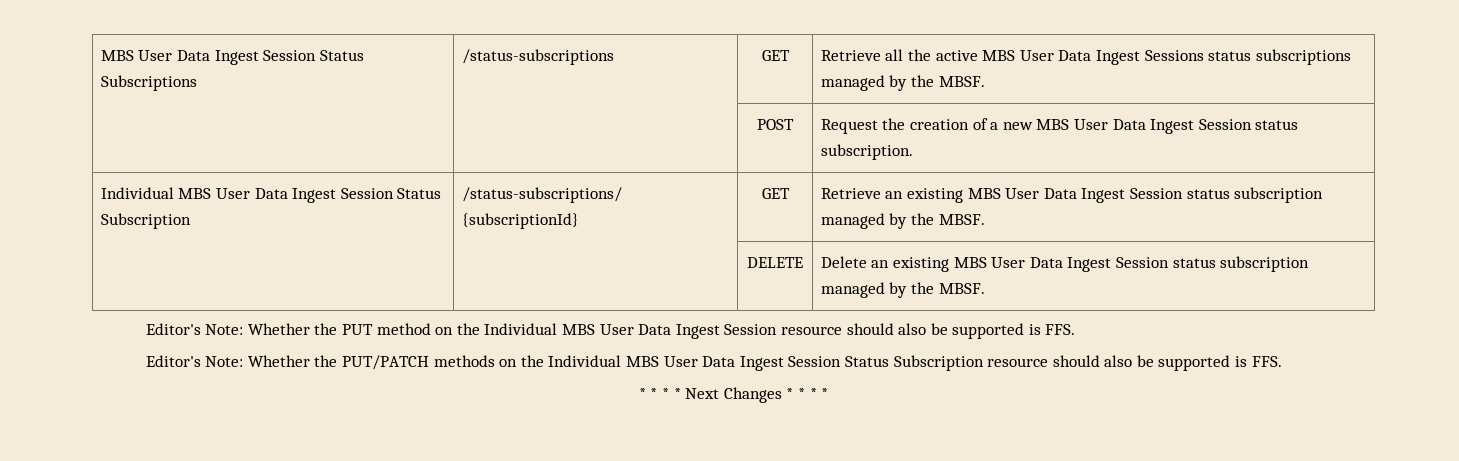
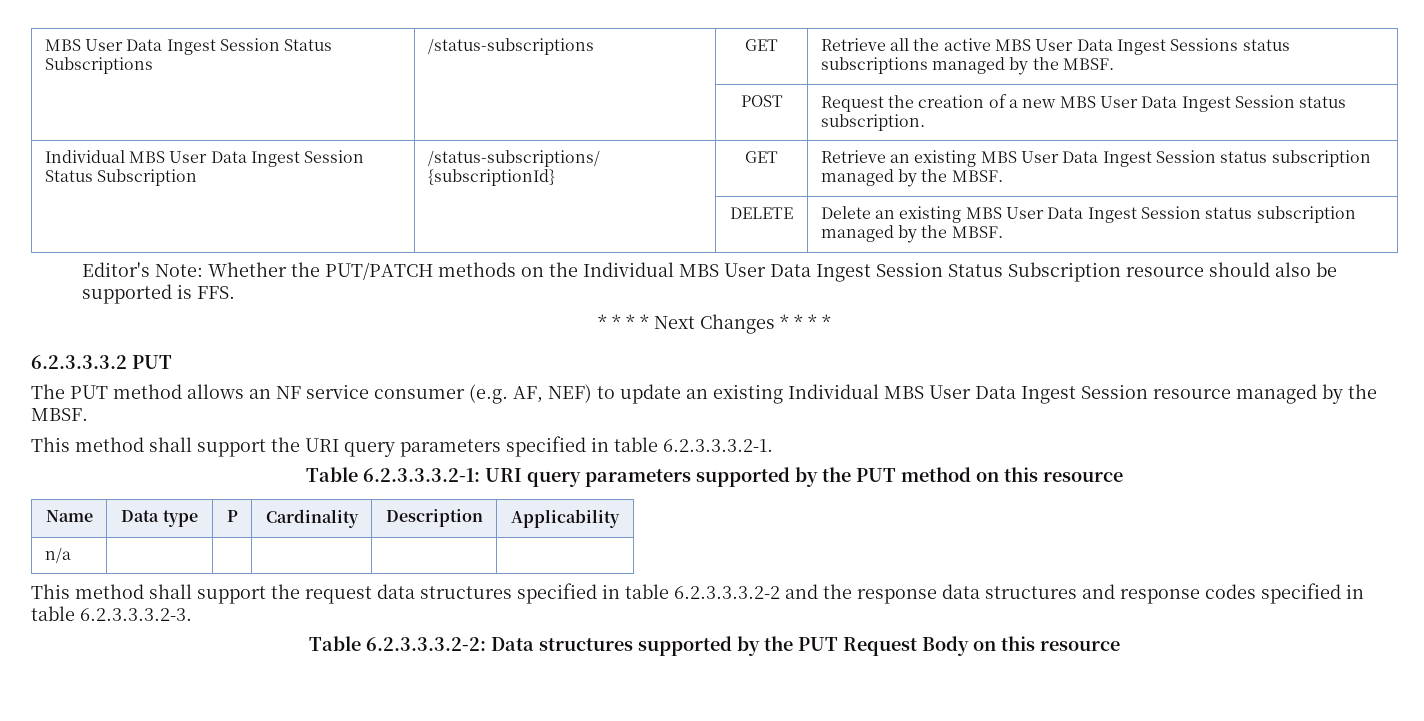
- Editor's Note: Whether the PUT method on the Individual MBS User Data Ingest Session resource should also be supported is FFS.
+ 6.2.3.3.3.2 PUT
+ The PUT method allows an NF service consumer (e.g. AF, NEF) to update an existing Individual MBS User Data Ingest Session resource managed by the MBSF.
+ This method shall support the URI query parameters specified in table 6.2.3.3.3.2-1.
+ Table 6.2.3.3.3.2-1: URI query parameters supported by the PUT method on this resource
+ Name | Data type | P | Cardinality | Description | Applicability
+ n/a | | | | |
+ This method shall support the request data structures specified in table 6.2.3.3.3.2-2 and the response data structures and response codes specified in table 6.2.3.3.3.2-3.
+ Table 6.2.3.3.3.2-2: Data structures supported by the PUT Request Body on this resource

